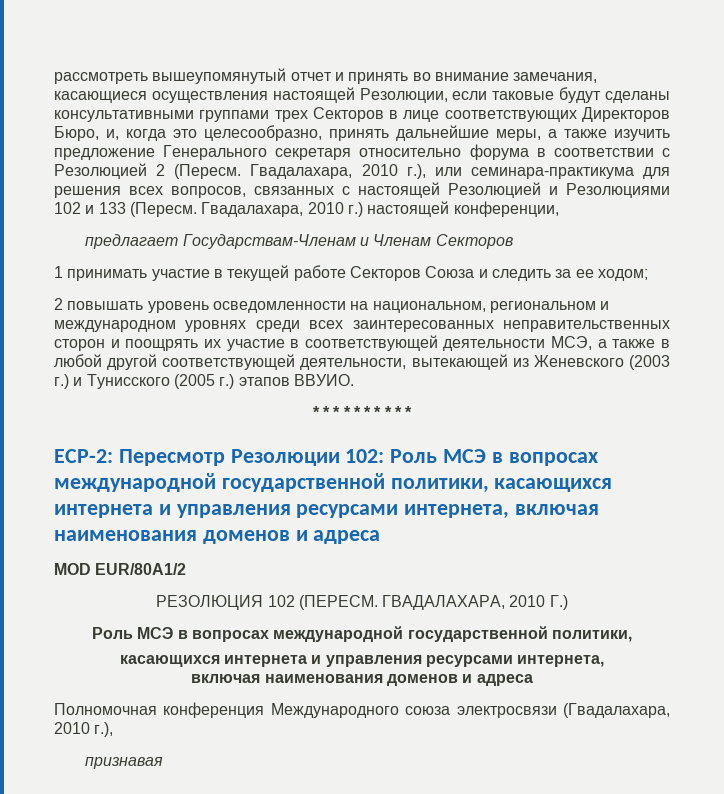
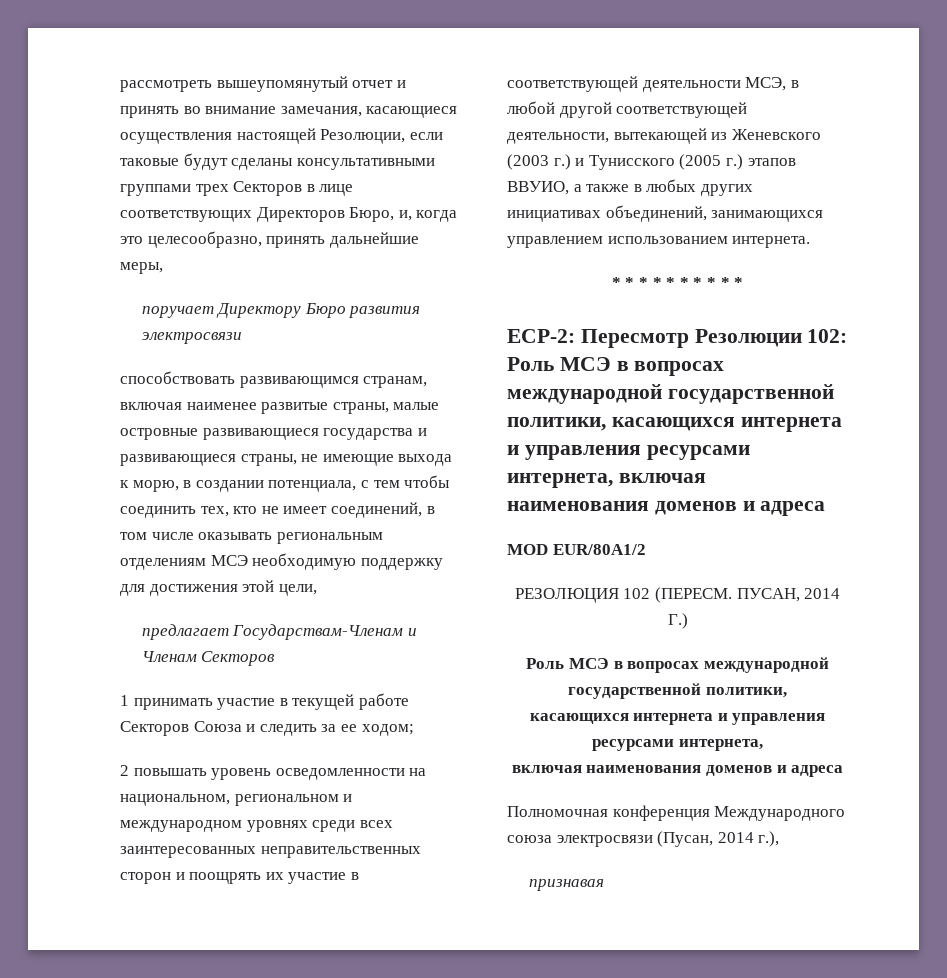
- рассмотреть вышеупомянутый отчет и принять во внимание замечания, касающиеся осуществления настоящей Резолюции, если таковые будут сделаны консультативными группами трех Секторов в лице соответствующих Директоров Бюро, и, когда это целесообразно, принять дальнейшие меры, а также изучить предложение Генерального секретаря относительно форума в соответствии с Резолюцией 2 (Пересм. Гвадалахара, 2010 г.), или семинара-практикума для решения всех вопросов, связанных с настоящей Резолюцией и Резолюциями 102 и 133 (Пересм. Гвадалахара, 2010 г.) настоящей конференции,
+ рассмотреть вышеупомянутый отчет и принять во внимание замечания, касающиеся осуществления настоящей Резолюции, если таковые будут сделаны консультативными группами трех Секторов в лице соответствующих Директоров Бюро, и, когда это целесообразно, принять дальнейшие меры,
+ поручает Директору Бюро развития электросвязи
+ способствовать развивающимся странам, включая наименее развитые страны, малые островные развивающиеся государства и развивающиеся страны, не имеющие выхода к морю, в создании потенциала, с тем чтобы соединить тех, кто не имеет соединений, в том числе оказывать региональным отделениям МСЭ необходимую поддержку для достижения этой цели,
- 2 повышать уровень осведомленности на национальном, региональном и международном уровнях среди всех заинтересованных неправительственных сторон и поощрять их участие в соответствующей деятельности МСЭ, а также в любой другой соответствующей деятельности, вытекающей из Женевского (2003 г.) и Тунисского (2005 г.) этапов ВВУИО.
+ 2 повышать уровень осведомленности на национальном, региональном и международном уровнях среди всех заинтересованных неправительственных сторон и поощрять их участие в соответствующей деятельности МСЭ, в любой другой соответствующей деятельности, вытекающей из Женевского (2003 г.) и Тунисского (2005 г.) этапов ВВУИО, а также в любых других инициативах объединений, занимающихся управлением использованием интернета.
- ГВАДАЛАХАРА, 2010 Г.)
+ ПУСАН, 2014 Г.)
- Полномочная конференция Международного союза электросвязи (Гвадалахара, 2010 г.),
+ Полномочная конференция Международного союза электросвязи (Пусан, 2014 г.),

